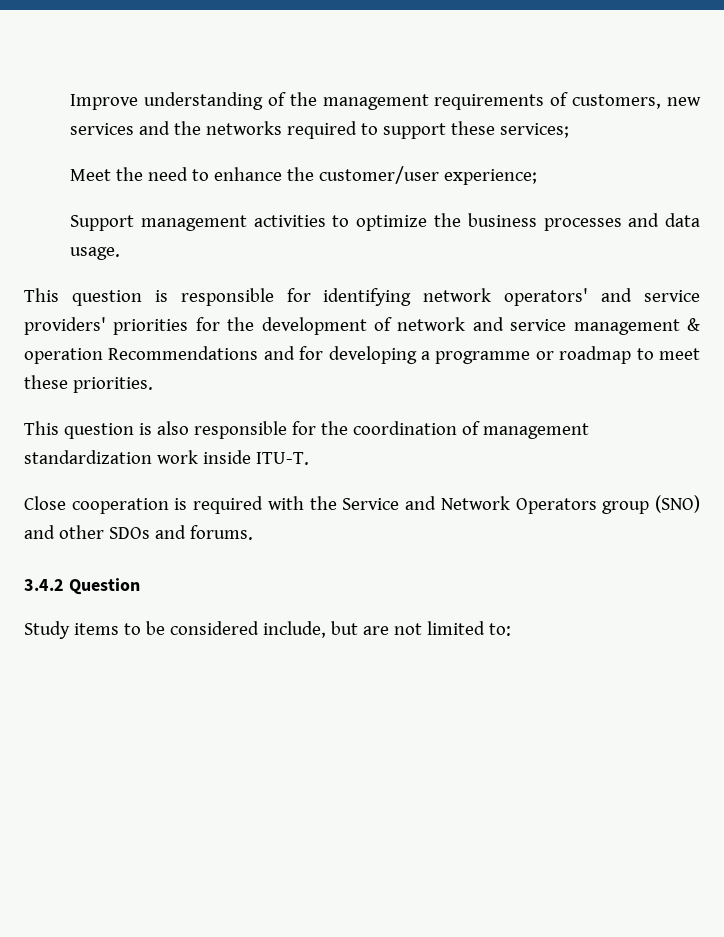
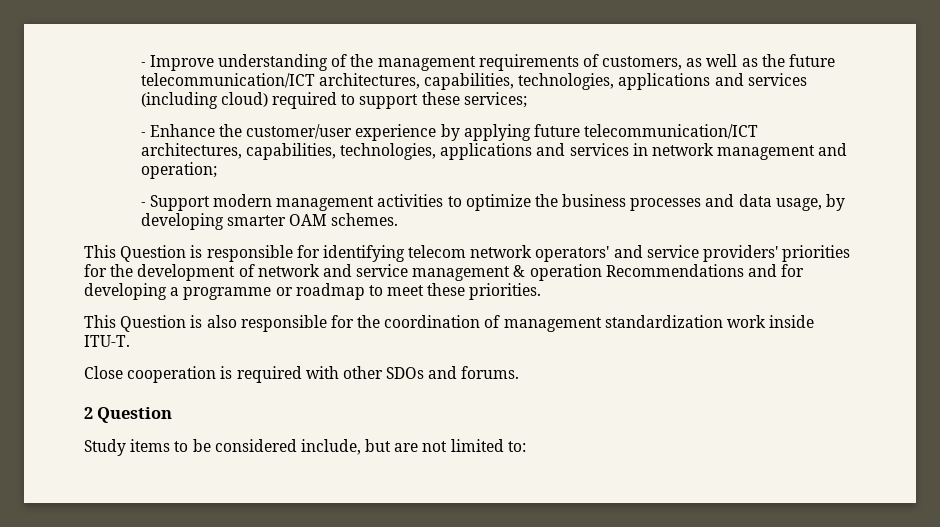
- Improve understanding of the management requirements of customers, new services and the networks required to support these services;
+ ˗ Improve understanding of the management requirements of customers, as well as the future telecommunication/ICT architectures, capabilities, technologies, applications and services (including cloud) required to support these services;
- Meet the need to enhance the customer/user experience;
- Support management activities to optimize the business processes and data usage.
- This question is responsible for identifying network operators' and service providers' priorities for the development of network and service management & operation Recommendations and for developing a programme or roadmap to meet these priorities.
+ ˗ Enhance the customer/user experience by applying future telecommunication/ICT architectures, capabilities, technologies, applications and services in network management and operation;
+ ˗ Support modern management activities to optimize the business processes and data usage, by developing smarter OAM schemes.
+ This Question is responsible for identifying telecom network operators' and service providers' priorities for the development of network and service management & operation Recommendations and for developing a programme or roadmap to meet these priorities.
- This question is also responsible for the coordination of management standardization work inside ITU-T.
+ This Question is also responsible for the coordination of management standardization work inside ITU-T.
- Close cooperation is required with the Service and Network Operators group (SNO) and other SDOs and forums.
+ Close cooperation is required with other SDOs and forums.
- 3.4.2 Question
+ 2 Question

